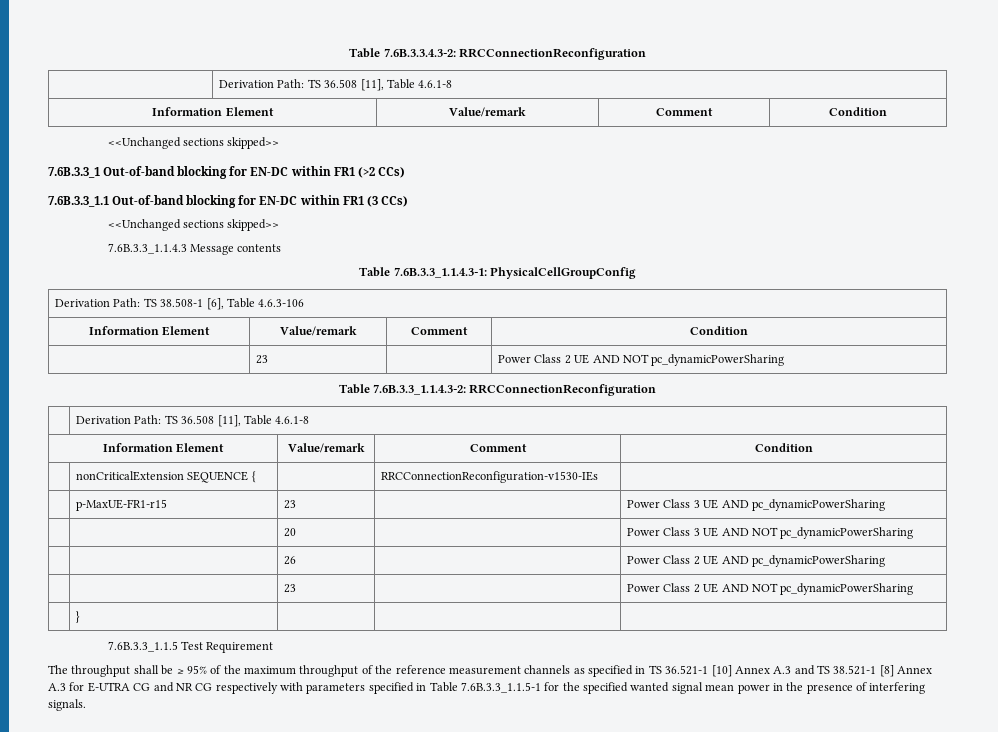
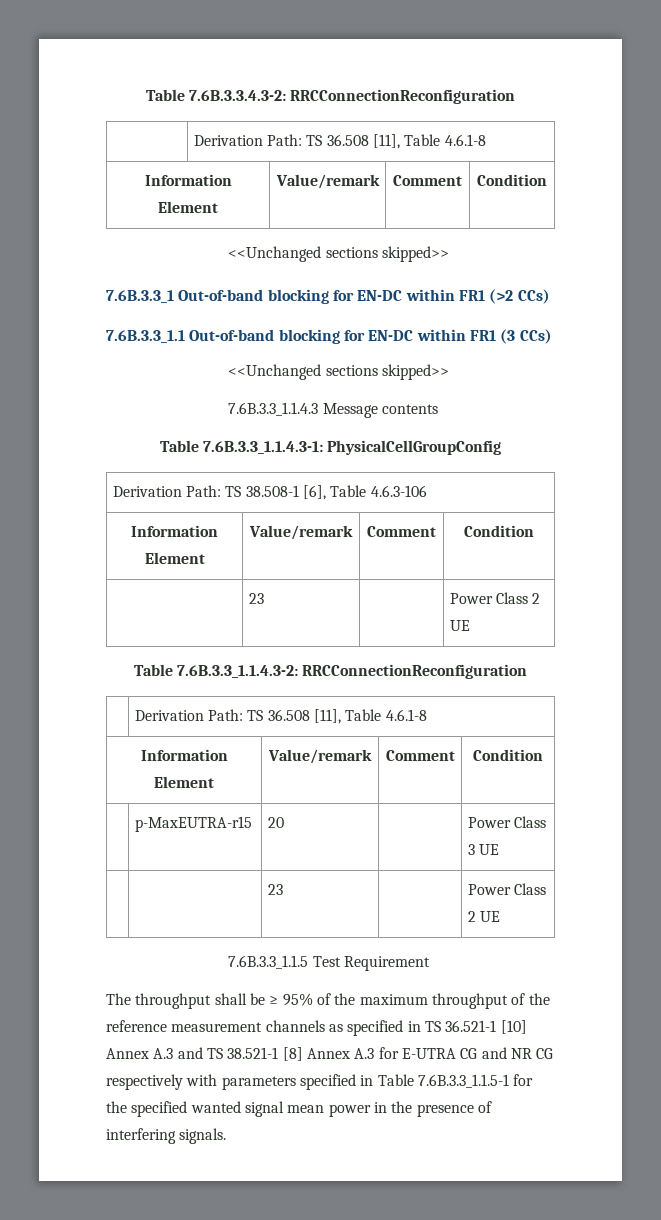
  Derivation Path: TS 38.508-1 [6], Table 4.6.3-106
  Information Element | Value/remark | Comment | Condition
- | 23 | | Power Class 2 UE AND NOT pc_dynamicPowerSharing
+ | 23 | | Power Class 2 UE
- | nonCriticalExtension SEQUENCE { | | RRCConnectionReconfiguration-v1530-IEs |
- | p-MaxUE-FR1-r15 | 23 | | Power Class 3 UE AND pc_dynamicPowerSharing
- | | 20 | | Power Class 3 UE AND NOT pc_dynamicPowerSharing
- | | 26 | | Power Class 2 UE AND pc_dynamicPowerSharing
- | | 23 | | Power Class 2 UE AND NOT pc_dynamicPowerSharing
- | } | | |
+ | p-MaxEUTRA-r15 | 20 | | Power Class 3 UE
+ | | 23 | | Power Class 2 UE

